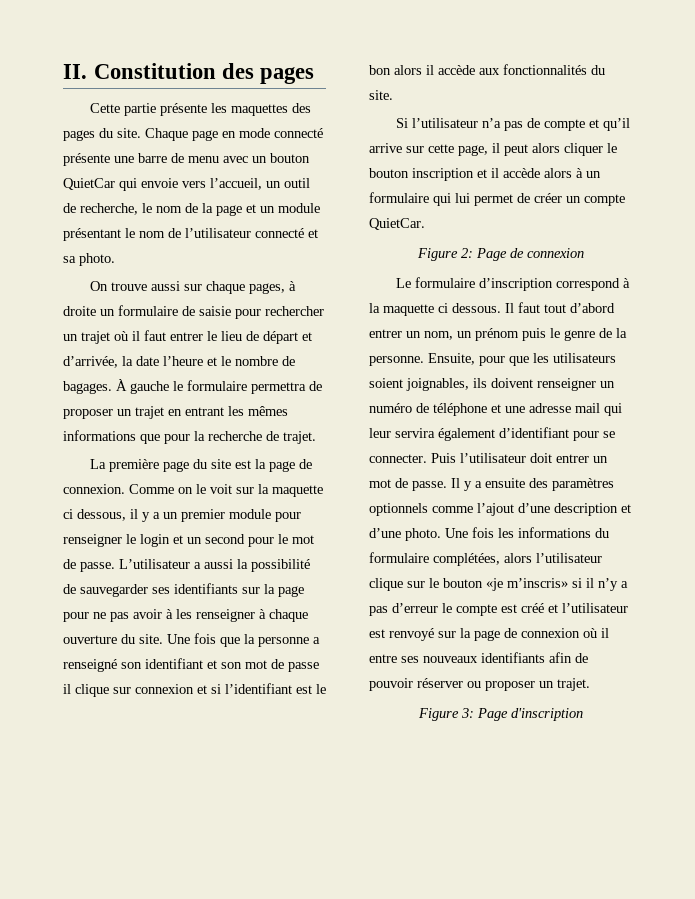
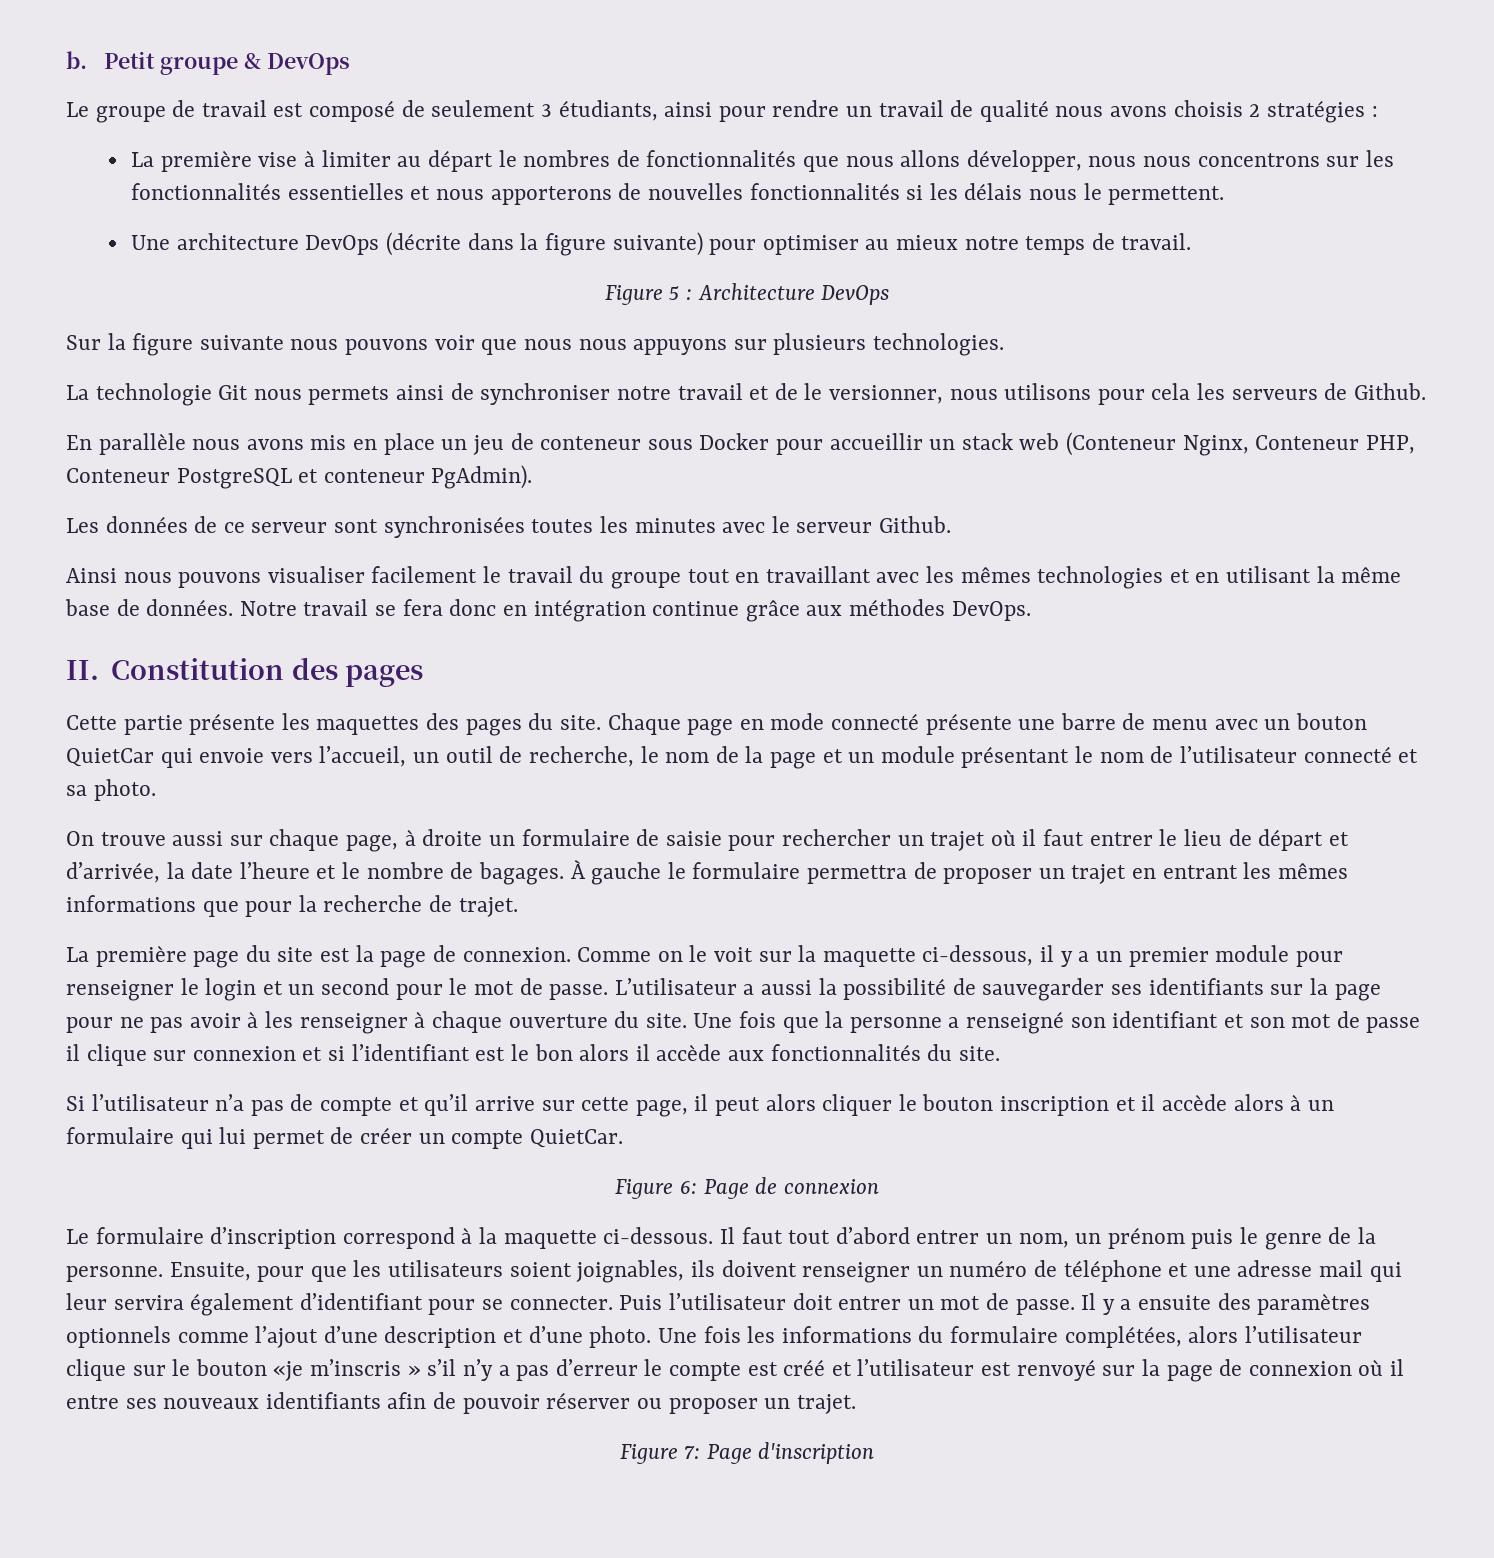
+ b. Petit groupe & DevOps
+ Le groupe de travail est composé de seulement 3 étudiants, ainsi pour rendre un travail de qualité nous avons choisis 2 stratégies :
+ La première vise à limiter au départ le nombres de fonctionnalités que nous allons développer, nous nous concentrons sur les fonctionnalités essentielles et nous apporterons de nouvelles fonctionnalités si les délais nous le permettent.
+ Une architecture DevOps (décrite dans la figure suivante) pour optimiser au mieux notre temps de travail.
+ Figure 5 : Architecture DevOps
+ Sur la figure suivante nous pouvons voir que nous nous appuyons sur plusieurs technologies.
+ La technologie Git nous permets ainsi de synchroniser notre travail et de le versionner, nous utilisons pour cela les serveurs de Github.
+ En parallèle nous avons mis en place un jeu de conteneur sous Docker pour accueillir un stack web (Conteneur Nginx, Conteneur PHP, Conteneur PostgreSQL et conteneur PgAdmin).
+ Les données de ce serveur sont synchronisées toutes les minutes avec le serveur Github.
+ Ainsi nous pouvons visualiser facilement le travail du groupe tout en travaillant avec les mêmes technologies et en utilisant la même base de données. Notre travail se fera donc en intégration continue grâce aux méthodes DevOps.
- On trouve aussi sur chaque pages, à droite un formulaire de saisie pour rechercher un trajet où il faut entrer le lieu de départ et d’arrivée, la date l’heure et le nombre de bagages.
+ On trouve aussi sur chaque page, à droite un formulaire de saisie pour rechercher un trajet où il faut entrer le lieu de départ et d’arrivée, la date l’heure et le nombre de bagages.
- Comme on le voit sur la maquette ci dessous, il y a un premier module pour renseigner le login et un second pour le mot de passe.
+ Comme on le voit sur la maquette ci-dessous, il y a un premier module pour renseigner le login et un second pour le mot de passe.
- Figure 2: Page de connexion
+ Figure 6: Page de connexion
- Le formulaire d’inscription correspond à la maquette ci dessous.
+ Le formulaire d’inscription correspond à la maquette ci-dessous.
- Une fois les informations du formulaire complétées, alors l’utilisateur clique sur le bouton «je m’inscris» si il n’y a pas d’erreur le compte est créé et l’utilisateur est renvoyé sur la page de connexion où il entre ses nouveaux identifiants afin de pouvoir réserver ou proposer un trajet.
+ Une fois les informations du formulaire complétées, alors l’utilisateur clique sur le bouton «je m’inscris » s’il n’y a pas d’erreur le compte est créé et l’utilisateur est renvoyé sur la page de connexion où il entre ses nouveaux identifiants afin de pouvoir réserver ou proposer un trajet.
- Figure 3: Page d'inscription
+ Figure 7: Page d'inscription

